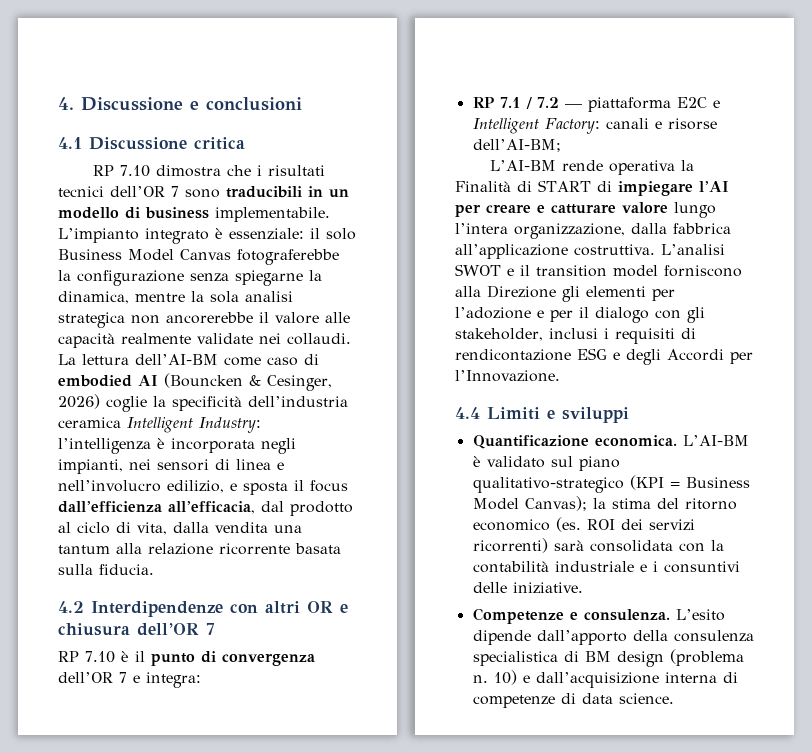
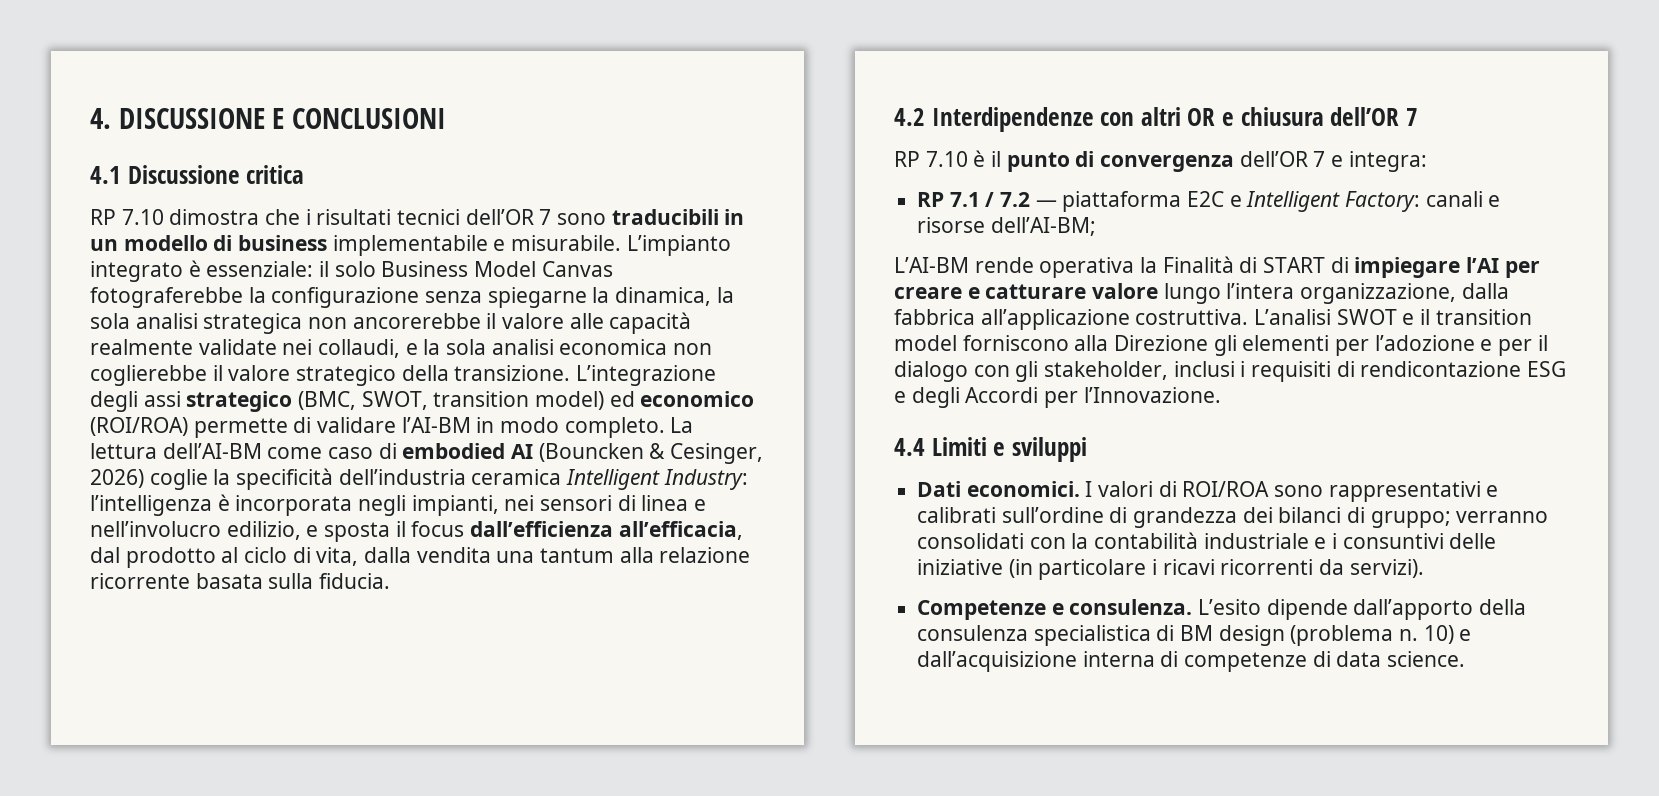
- 4. Discussione e conclusioni
+ 4. DISCUSSIONE E CONCLUSIONI
- RP 7.10 dimostra che i risultati tecnici dell’OR 7 sono traducibili in un modello di business implementabile.
+ RP 7.10 dimostra che i risultati tecnici dell’OR 7 sono traducibili in un modello di business implementabile e misurabile.
- L’impianto integrato è essenziale: il solo Business Model Canvas fotograferebbe la configurazione senza spiegarne la dinamica, mentre la sola analisi strategica non ancorerebbe il valore alle capacità realmente validate nei collaudi.
+ L’impianto integrato è essenziale: il solo Business Model Canvas fotograferebbe la configurazione senza spiegarne la dinamica, la sola analisi strategica non ancorerebbe il valore alle capacità realmente validate nei collaudi, e la sola analisi economica non coglierebbe il valore strategico della transizione. L’integrazione degli assi strategico (BMC, SWOT, transition model) ed economico (ROI/ROA) permette di validare l’AI-BM in modo completo.
- Quantificazione economica. L’AI-BM è validato sul piano qualitativo-strategico (KPI = Business Model Canvas); la stima del ritorno economico (es. ROI dei servizi ricorrenti) sarà consolidata con la contabilità industriale e i consuntivi delle iniziative.
+ Dati economici. I valori di ROI/ROA sono rappresentativi e calibrati sull’ordine di grandezza dei bilanci di gruppo; verranno consolidati con la contabilità industriale e i consuntivi delle iniziative (in particolare i ricavi ricorrenti da servizi).

